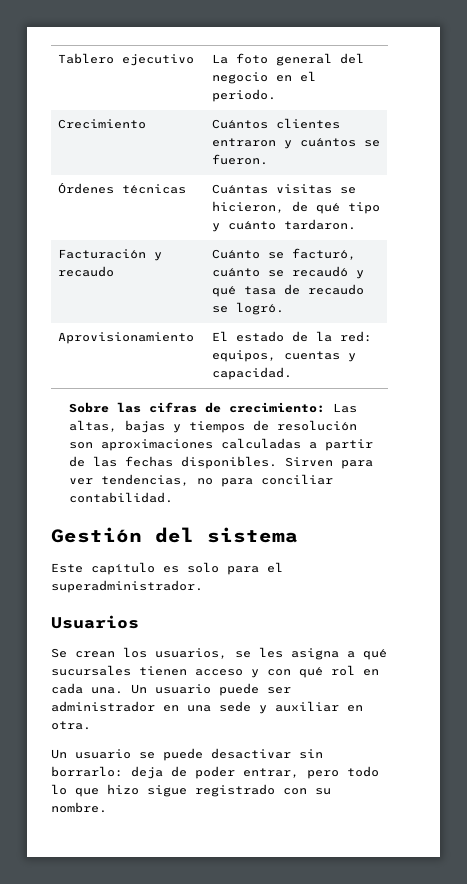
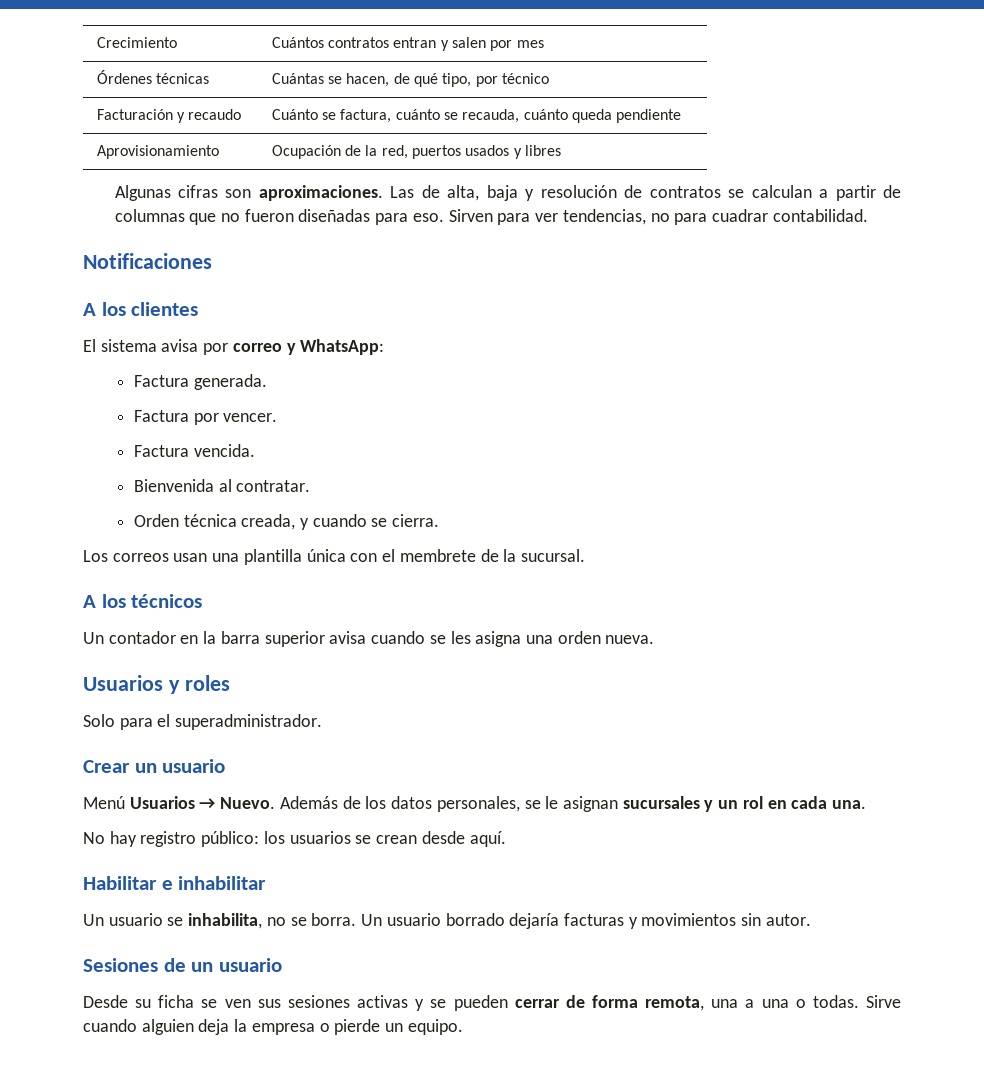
- Tablero ejecutivo | La foto general del negocio en el periodo.
- Crecimiento | Cuántos clientes entraron y cuántos se fueron.
- Órdenes técnicas | Cuántas visitas se hicieron, de qué tipo y cuánto tardaron.
+ Crecimiento | Cuántos contratos entran y salen por mes
+ Órdenes técnicas | Cuántas se hacen, de qué tipo, por técnico
- Facturación y recaudo | Cuánto se facturó, cuánto se recaudó y qué tasa de recaudo se logró.
- Aprovisionamiento | El estado de la red: equipos, cuentas y capacidad.
- Sobre las cifras de crecimiento: Las altas, bajas y tiempos de resolución son aproximaciones calculadas a partir de las fechas disponibles.
+ Facturación y recaudo | Cuánto se factura, cuánto se recauda, cuánto queda pendiente
+ Aprovisionamiento | Ocupación de la red, puertos usados y libres
+ Algunas cifras son aproximaciones. Las de alta, baja y resolución de contratos se calculan a partir de columnas que no fueron diseñadas para eso.
- Sirven para ver tendencias, no para conciliar contabilidad.
+ Sirven para ver tendencias, no para cuadrar contabilidad.
- Gestión del sistema
- Este capítulo es solo para el superadministrador.
- Usuarios
- Se crean los usuarios, se les asigna a qué sucursales tienen acceso y con qué rol en cada una. Un usuario puede ser administrador en una sede y auxiliar en otra.
- Un usuario se puede desactivar sin borrarlo: deja de poder entrar, pero todo lo que hizo sigue registrado con su nombre.
+ Notificaciones
+ A los clientes
+ El sistema avisa por correo y WhatsApp:
+ Factura generada.
+ Factura por vencer.
+ Factura vencida.
+ Bienvenida al contratar.
+ Orden técnica creada, y cuando se cierra.
+ Los correos usan una plantilla única con el membrete de la sucursal.
+ A los técnicos
+ Un contador en la barra superior avisa cuando se les asigna una orden nueva.
+ Usuarios y roles
+ Solo para el superadministrador.
+ Crear un usuario
+ Menú Usuarios → Nuevo. Además de los datos personales, se le asignan sucursales y un rol en cada una.
+ No hay registro público: los usuarios se crean desde aquí.
+ Habilitar e inhabilitar
+ Un usuario se inhabilita, no se borra. Un usuario borrado dejaría facturas y movimientos sin autor.
+ Sesiones de un usuario
+ Desde su ficha se ven sus sesiones activas y se pueden cerrar de forma remota, una a una o todas. Sirve cuando alguien deja la empresa o pierde un equipo.

